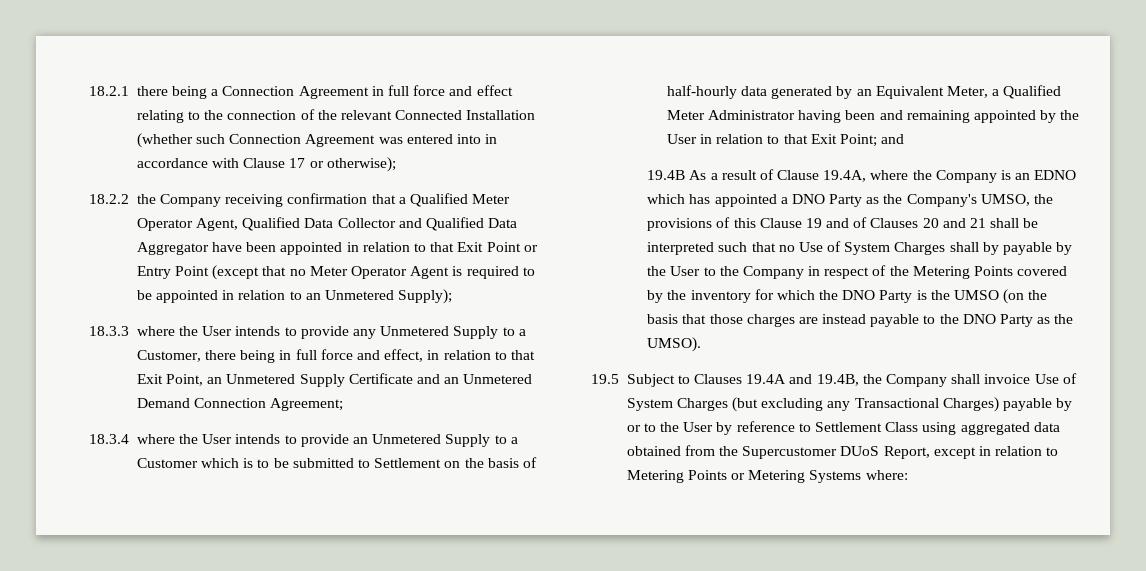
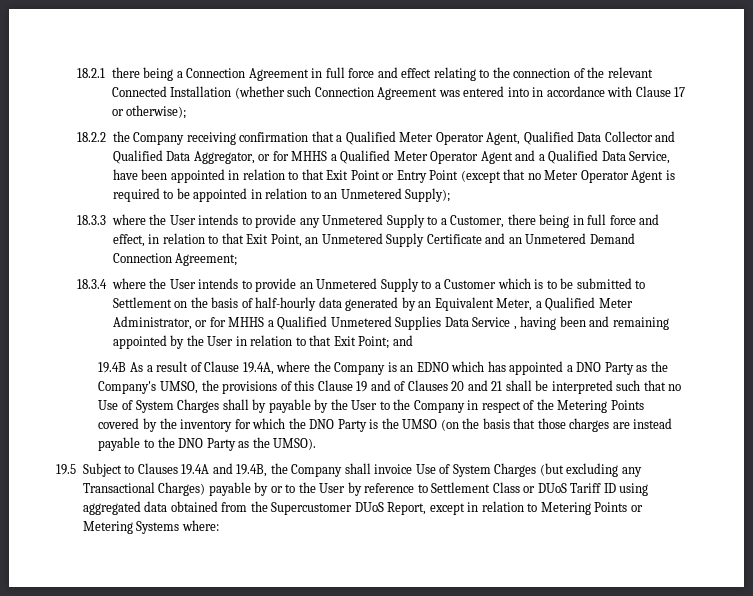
- 18.2.2 the Company receiving confirmation that a Qualified Meter Operator Agent, Qualified Data Collector and Qualified Data Aggregator have been appointed in relation to that Exit Point or Entry Point (except that no Meter Operator Agent is required to be appointed in relation to an Unmetered Supply);
+ 18.2.2 the Company receiving confirmation that a Qualified Meter Operator Agent, Qualified Data Collector and Qualified Data Aggregator, or for MHHS a Qualified Meter Operator Agent and a Qualified Data Service, have been appointed in relation to that Exit Point or Entry Point (except that no Meter Operator Agent is required to be appointed in relation to an Unmetered Supply);
- 18.3.4 where the User intends to provide an Unmetered Supply to a Customer which is to be submitted to Settlement on the basis of half-hourly data generated by an Equivalent Meter, a Qualified Meter Administrator having been and remaining appointed by the User in relation to that Exit Point; and
+ 18.3.4 where the User intends to provide an Unmetered Supply to a Customer which is to be submitted to Settlement on the basis of half-hourly data generated by an Equivalent Meter, a Qualified Meter Administrator, or for MHHS a Qualified Unmetered Supplies Data Service , having been and remaining appointed by the User in relation to that Exit Point; and
- 19.5 Subject to Clauses 19.4A and 19.4B, the Company shall invoice Use of System Charges (but excluding any Transactional Charges) payable by or to the User by reference to Settlement Class using aggregated data obtained from the Supercustomer DUoS Report, except in relation to Metering Points or Metering Systems where:
+ 19.5 Subject to Clauses 19.4A and 19.4B, the Company shall invoice Use of System Charges (but excluding any Transactional Charges) payable by or to the User by reference to Settlement Class or DUoS Tariff ID using aggregated data obtained from the Supercustomer DUoS Report, except in relation to Metering Points or Metering Systems where:

